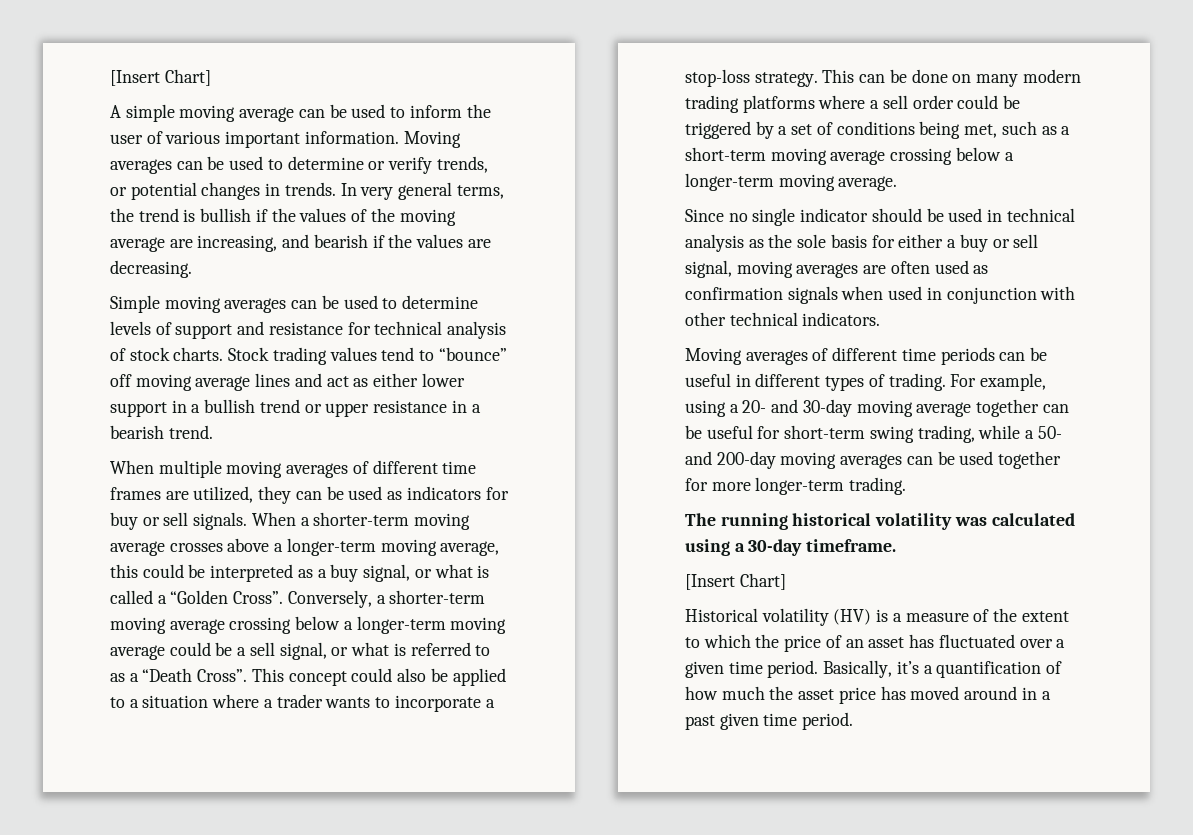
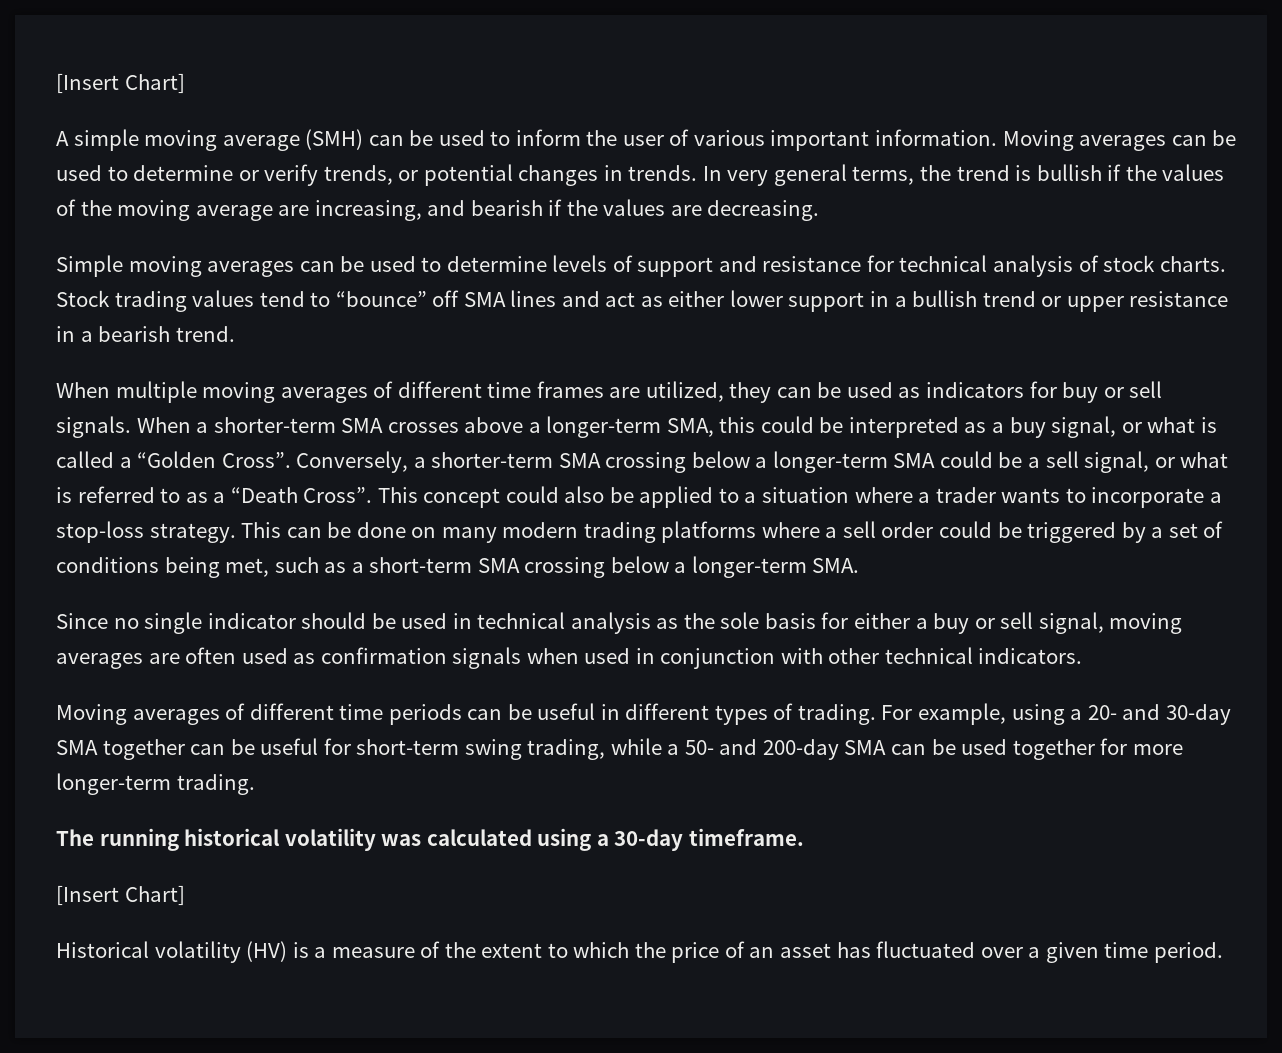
- A simple moving average can be used to inform the user of various important information.
+ A simple moving average (SMH) can be used to inform the user of various important information.
- Stock trading values tend to “bounce” off moving average lines and act as either lower support in a bullish trend or upper resistance in a bearish trend.
+ Stock trading values tend to “bounce” off SMA lines and act as either lower support in a bullish trend or upper resistance in a bearish trend.
- When a shorter-term moving average crosses above a longer-term moving average, this could be interpreted as a buy signal, or what is called a “Golden Cross”.
+ When a shorter-term SMA crosses above a longer-term SMA, this could be interpreted as a buy signal, or what is called a “Golden Cross”.
- Conversely, a shorter-term moving average crossing below a longer-term moving average could be a sell signal, or what is referred to as a “Death Cross”.
+ Conversely, a shorter-term SMA crossing below a longer-term SMA could be a sell signal, or what is referred to as a “Death Cross”.
- This can be done on many modern trading platforms where a sell order could be triggered by a set of conditions being met, such as a short-term moving average crossing below a longer-term moving average.
+ This can be done on many modern trading platforms where a sell order could be triggered by a set of conditions being met, such as a short-term SMA crossing below a longer-term SMA.
- For example, using a 20- and 30-day moving average together can be useful for short-term swing trading, while a 50- and 200-day moving averages can be used together for more longer-term trading.
+ For example, using a 20- and 30-day SMA together can be useful for short-term swing trading, while a 50- and 200-day SMA can be used together for more longer-term trading.
- Basically, it’s a quantification of how much the asset price has moved around in a past given time period.

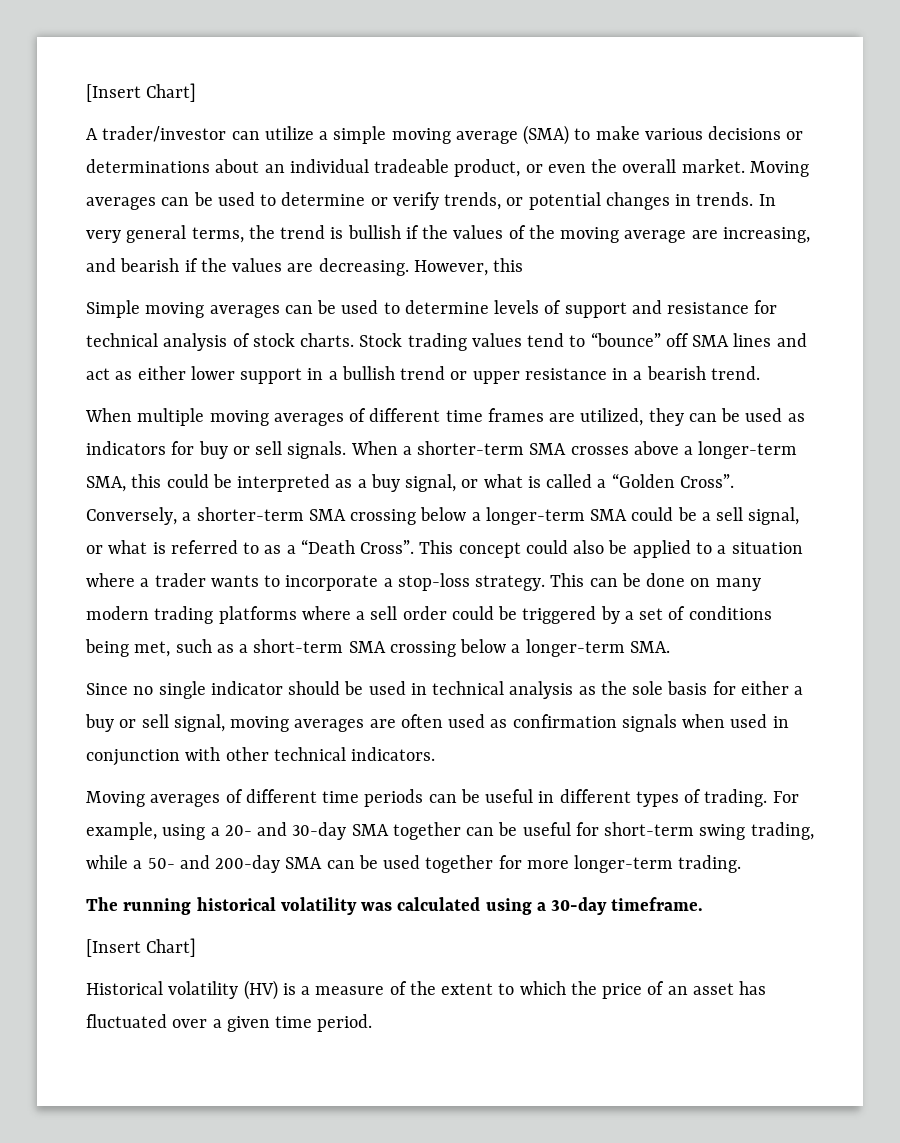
- A simple moving average (SMH) can be used to inform the user of various important information.
+ A trader/investor can utilize a simple moving average (SMA) to make various decisions or determinations about an individual tradeable product, or even the overall market.
+ However, this

